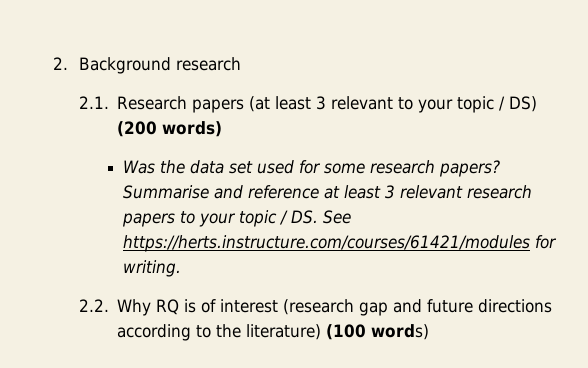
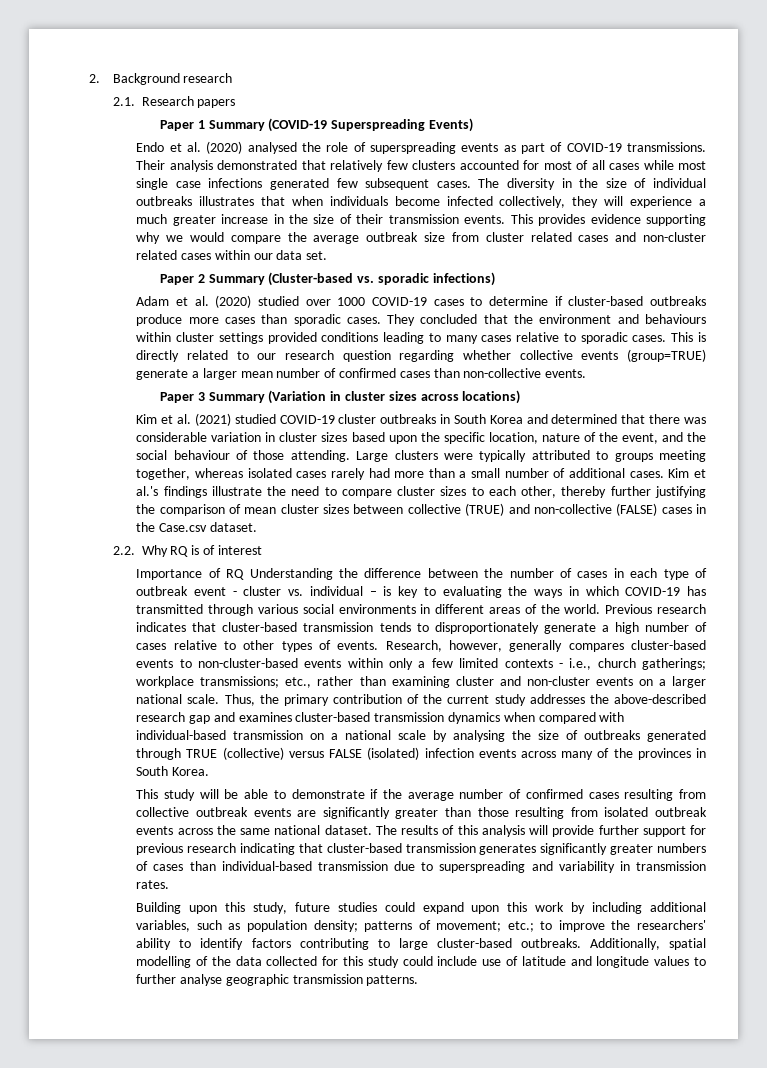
- 2.1. Research papers (at least 3 relevant to your topic / DS) (200 words)
- Was the data set used for some research papers? Summarise and reference at least 3 relevant research papers to your topic / DS. See https://herts.instructure.com/courses/61421/modules for writing.
+ 2.1. Research papers
+ Paper 1 Summary (COVID-19 Superspreading Events)
+ Endo et al. (2020) analysed the role of superspreading events as part of COVID-19 transmissions. Their analysis demonstrated that relatively few clusters accounted for most of all cases while most single case infections generated few subsequent cases. The diversity in the size of individual outbreaks illustrates that when individuals become infected collectively, they will experience a much greater increase in the size of their transmission events. This provides evidence supporting why we would compare the average outbreak size from cluster related cases and non-cluster related cases within our data set.
+ Paper 2 Summary (Cluster-based vs. sporadic infections)
+ Adam et al. (2020) studied over 1000 COVID-19 cases to determine if cluster-based outbreaks produce more cases than sporadic cases. They concluded that the environment and behaviours within cluster settings provided conditions leading to many cases relative to sporadic cases. This is directly related to our research question regarding whether collective events (group=TRUE) generate a larger mean number of confirmed cases than non-collective events.
+ Paper 3 Summary (Variation in cluster sizes across locations)
+ Kim et al. (2021) studied COVID-19 cluster outbreaks in South Korea and determined that there was considerable variation in cluster sizes based upon the specific location, nature of the event, and the social behaviour of those attending. Large clusters were typically attributed to groups meeting together, whereas isolated cases rarely had more than a small number of additional cases. Kim et al.'s findings illustrate the need to compare cluster sizes to each other, thereby further justifying the comparison of mean cluster sizes between collective (TRUE) and non-collective (FALSE) cases in the Case.csv dataset.
- 2.2. Why RQ is of interest (research gap and future directions according to the literature) (100 words)
+ 2.2. Why RQ is of interest
+ Importance of RQ Understanding the difference between the number of cases in each type of outbreak event - cluster vs. individual – is key to evaluating the ways in which COVID-19 has transmitted through various social environments in different areas of the world. Previous research indicates that cluster-based transmission tends to disproportionately generate a high number of cases relative to other types of events. Research, however, generally compares cluster-based events to non-cluster-based events within only a few limited contexts - i.e., church gatherings; workplace transmissions; etc., rather than examining cluster and non-cluster events on a larger national scale. Thus, the primary contribution of the current study addresses the above-described research gap and examines cluster-based transmission dynamics when compared with individual-based transmission on a national scale by analysing the size of outbreaks generated through TRUE (collective) versus FALSE (isolated) infection events across many of the provinces in South Korea.
+ This study will be able to demonstrate if the average number of confirmed cases resulting from collective outbreak events are significantly greater than those resulting from isolated outbreak events across the same national dataset. The results of this analysis will provide further support for previous research indicating that cluster-based transmission generates significantly greater numbers of cases than individual-based transmission due to superspreading and variability in transmission rates.
+ Building upon this study, future studies could expand upon this work by including additional variables, such as population density; patterns of movement; etc.; to improve the researchers' ability to identify factors contributing to large cluster-based outbreaks. Additionally, spatial modelling of the data collected for this study could include use of latitude and longitude values to further analyse geographic transmission patterns.

